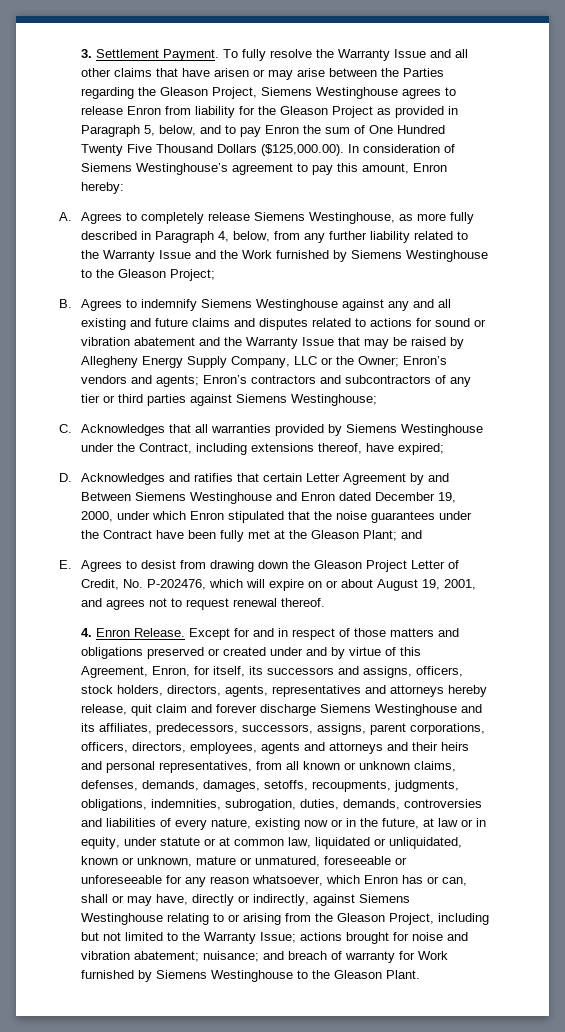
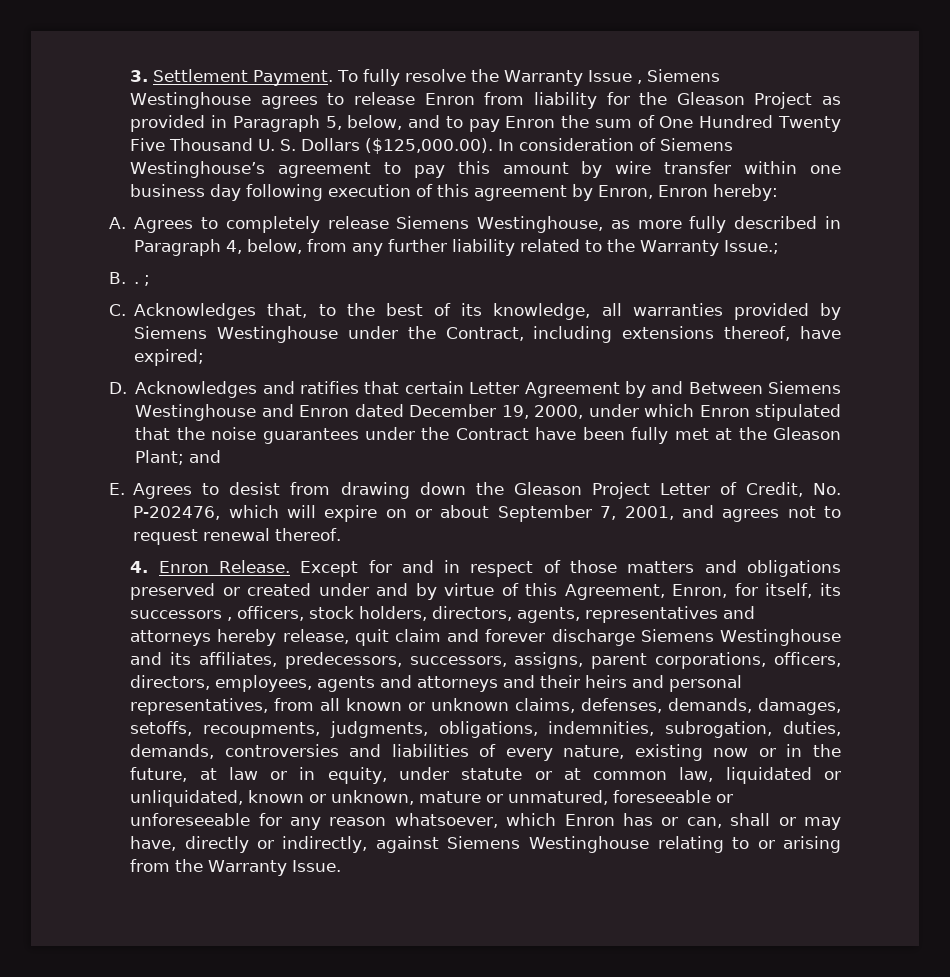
- To fully resolve the Warranty Issue and all other claims that have arisen or may arise between the Parties regarding the Gleason Project, Siemens Westinghouse agrees to release Enron from liability for the Gleason Project as provided in Paragraph 5, below, and to pay Enron the sum of One Hundred Twenty Five Thousand Dollars ($125,000.00). In consideration of Siemens Westinghouse’s agreement to pay this amount, Enron hereby:
+ To fully resolve the Warranty Issue , Siemens Westinghouse agrees to release Enron from liability for the Gleason Project as provided in Paragraph 5, below, and to pay Enron the sum of One Hundred Twenty Five Thousand U. S. Dollars ($125,000.00). In consideration of Siemens Westinghouse’s agreement to pay this amount by wire transfer within one business day following execution of this agreement by Enron, Enron hereby:
- A. Agrees to completely release Siemens Westinghouse, as more fully described in Paragraph 4, below, from any further liability related to the Warranty Issue and the Work furnished by Siemens Westinghouse to the Gleason Project;
- B. Agrees to indemnify Siemens Westinghouse against any and all existing and future claims and disputes related to actions for sound or vibration abatement and the Warranty Issue that may be raised by Allegheny Energy Supply Company, LLC or the Owner; Enron’s vendors and agents; Enron’s contractors and subcontractors of any tier or third parties against Siemens Westinghouse;
- C. Acknowledges that all warranties provided by Siemens Westinghouse under the Contract, including extensions thereof, have expired;
+ A. Agrees to completely release Siemens Westinghouse, as more fully described in Paragraph 4, below, from any further liability related to the Warranty Issue.;
+ B. . ;
+ C. Acknowledges that, to the best of its knowledge, all warranties provided by Siemens Westinghouse under the Contract, including extensions thereof, have expired;
- E. Agrees to desist from drawing down the Gleason Project Letter of Credit, No. P-202476, which will expire on or about August 19, 2001, and agrees not to request renewal thereof.
+ E. Agrees to desist from drawing down the Gleason Project Letter of Credit, No. P-202476, which will expire on or about September 7, 2001, and agrees not to request renewal thereof.
- Except for and in respect of those matters and obligations preserved or created under and by virtue of this Agreement, Enron, for itself, its successors and assigns, officers, stock holders, directors, agents, representatives and attorneys hereby release, quit claim and forever discharge Siemens Westinghouse and its affiliates, predecessors, successors, assigns, parent corporations, officers, directors, employees, agents and attorneys and their heirs and personal representatives, from all known or unknown claims, defenses, demands, damages, setoffs, recoupments, judgments, obligations, indemnities, subrogation, duties, demands, controversies and liabilities of every nature, existing now or in the future, at law or in equity, under statute or at common law, liquidated or unliquidated, known or unknown, mature or unmatured, foreseeable or unforeseeable for any reason whatsoever, which Enron has or can, shall or may have, directly or indirectly, against Siemens Westinghouse relating to or arising from the Gleason Project, including but not limited to the Warranty Issue; actions brought for noise and vibration abatement; nuisance; and breach of warranty for Work furnished by Siemens Westinghouse to the Gleason Plant.
+ Except for and in respect of those matters and obligations preserved or created under and by virtue of this Agreement, Enron, for itself, its successors , officers, stock holders, directors, agents, representatives and attorneys hereby release, quit claim and forever discharge Siemens Westinghouse and its affiliates, predecessors, successors, assigns, parent corporations, officers, directors, employees, agents and attorneys and their heirs and personal representatives, from all known or unknown claims, defenses, demands, damages, setoffs, recoupments, judgments, obligations, indemnities, subrogation, duties, demands, controversies and liabilities of every nature, existing now or in the future, at law or in equity, under statute or at common law, liquidated or unliquidated, known or unknown, mature or unmatured, foreseeable or unforeseeable for any reason whatsoever, which Enron has or can, shall or may have, directly or indirectly, against Siemens Westinghouse relating to or arising from the Warranty Issue.

